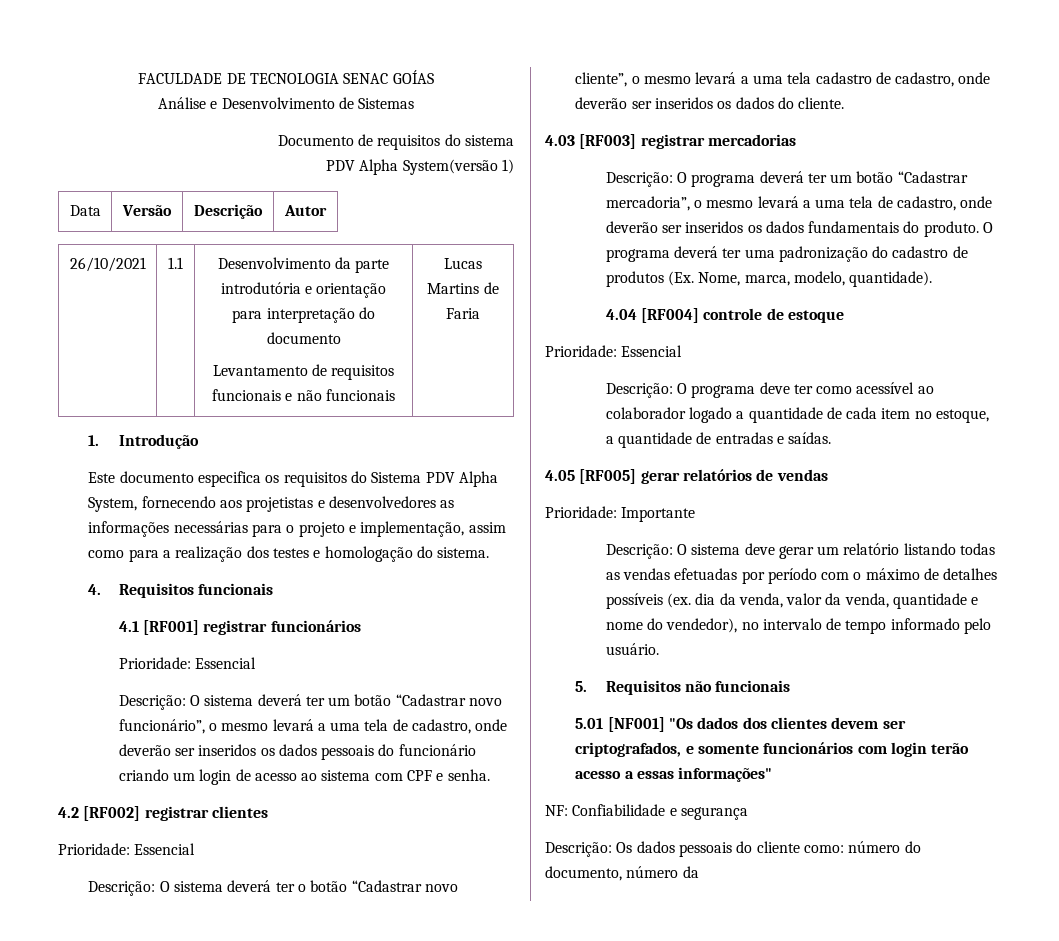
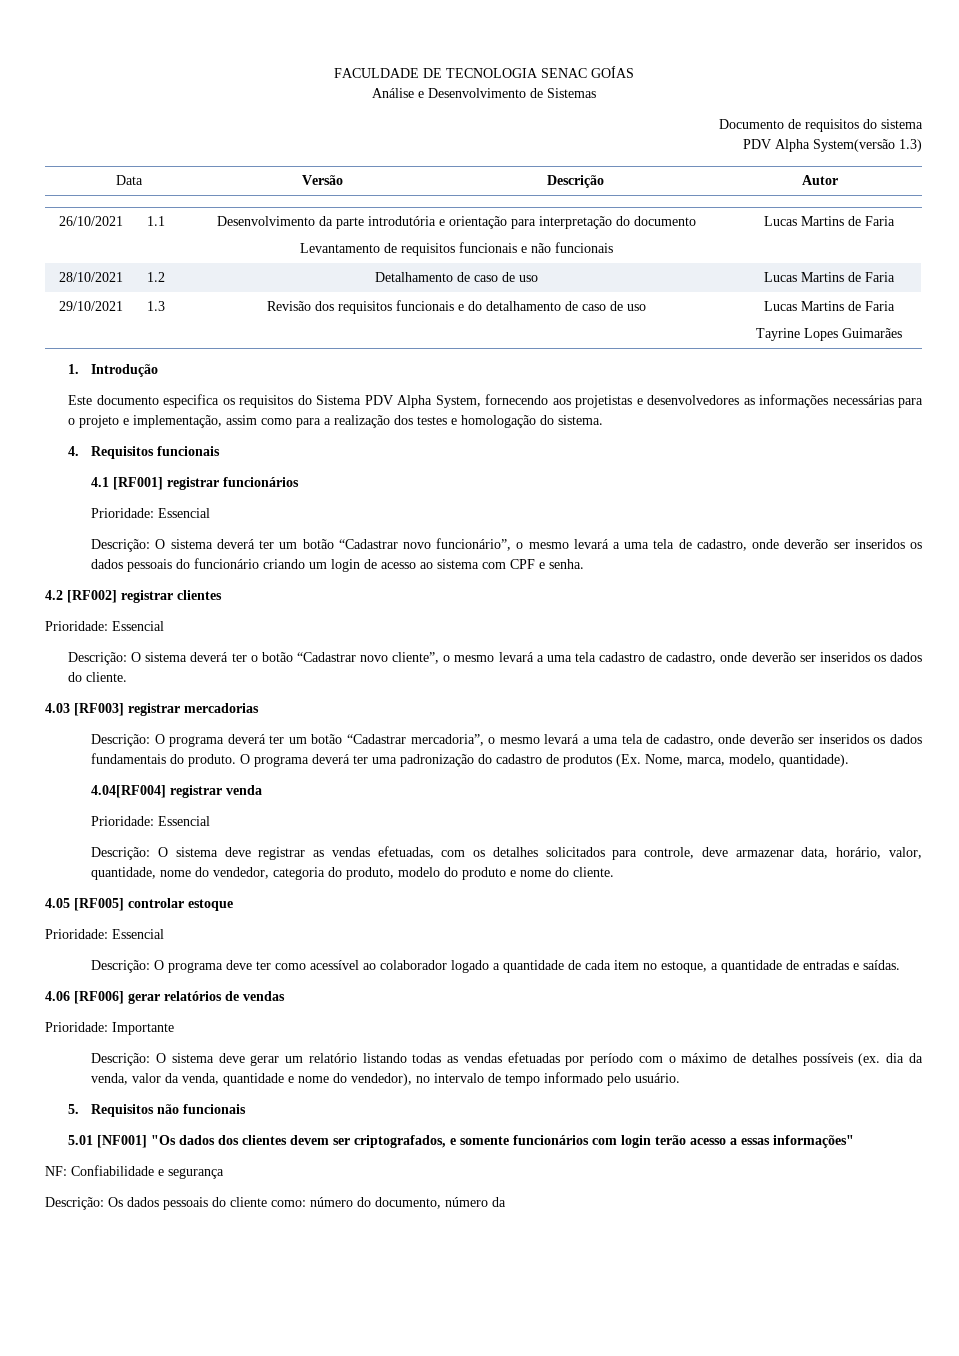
- PDV Alpha System(versão 1)
+ PDV Alpha System(versão 1.3)
+ 28/10/2021 | 1.2 | Detalhamento de caso de uso | Lucas Martins de Faria
+ 29/10/2021 | 1.3 | Revisão dos requisitos funcionais e do detalhamento de caso de uso | Lucas Martins de Faria
+ Tayrine Lopes Guimarães
- 4.04 [RF004] controle de estoque
+ 4.04[RF004] registrar venda
+ Prioridade: Essencial
+ Descrição: O sistema deve registrar as vendas efetuadas, com os detalhes solicitados para controle, deve armazenar data, horário, valor, quantidade, nome do vendedor, categoria do produto, modelo do produto e nome do cliente.
+ 4.05 [RF005] controlar estoque
- 4.05 [RF005] gerar relatórios de vendas
+ 4.06 [RF006] gerar relatórios de vendas

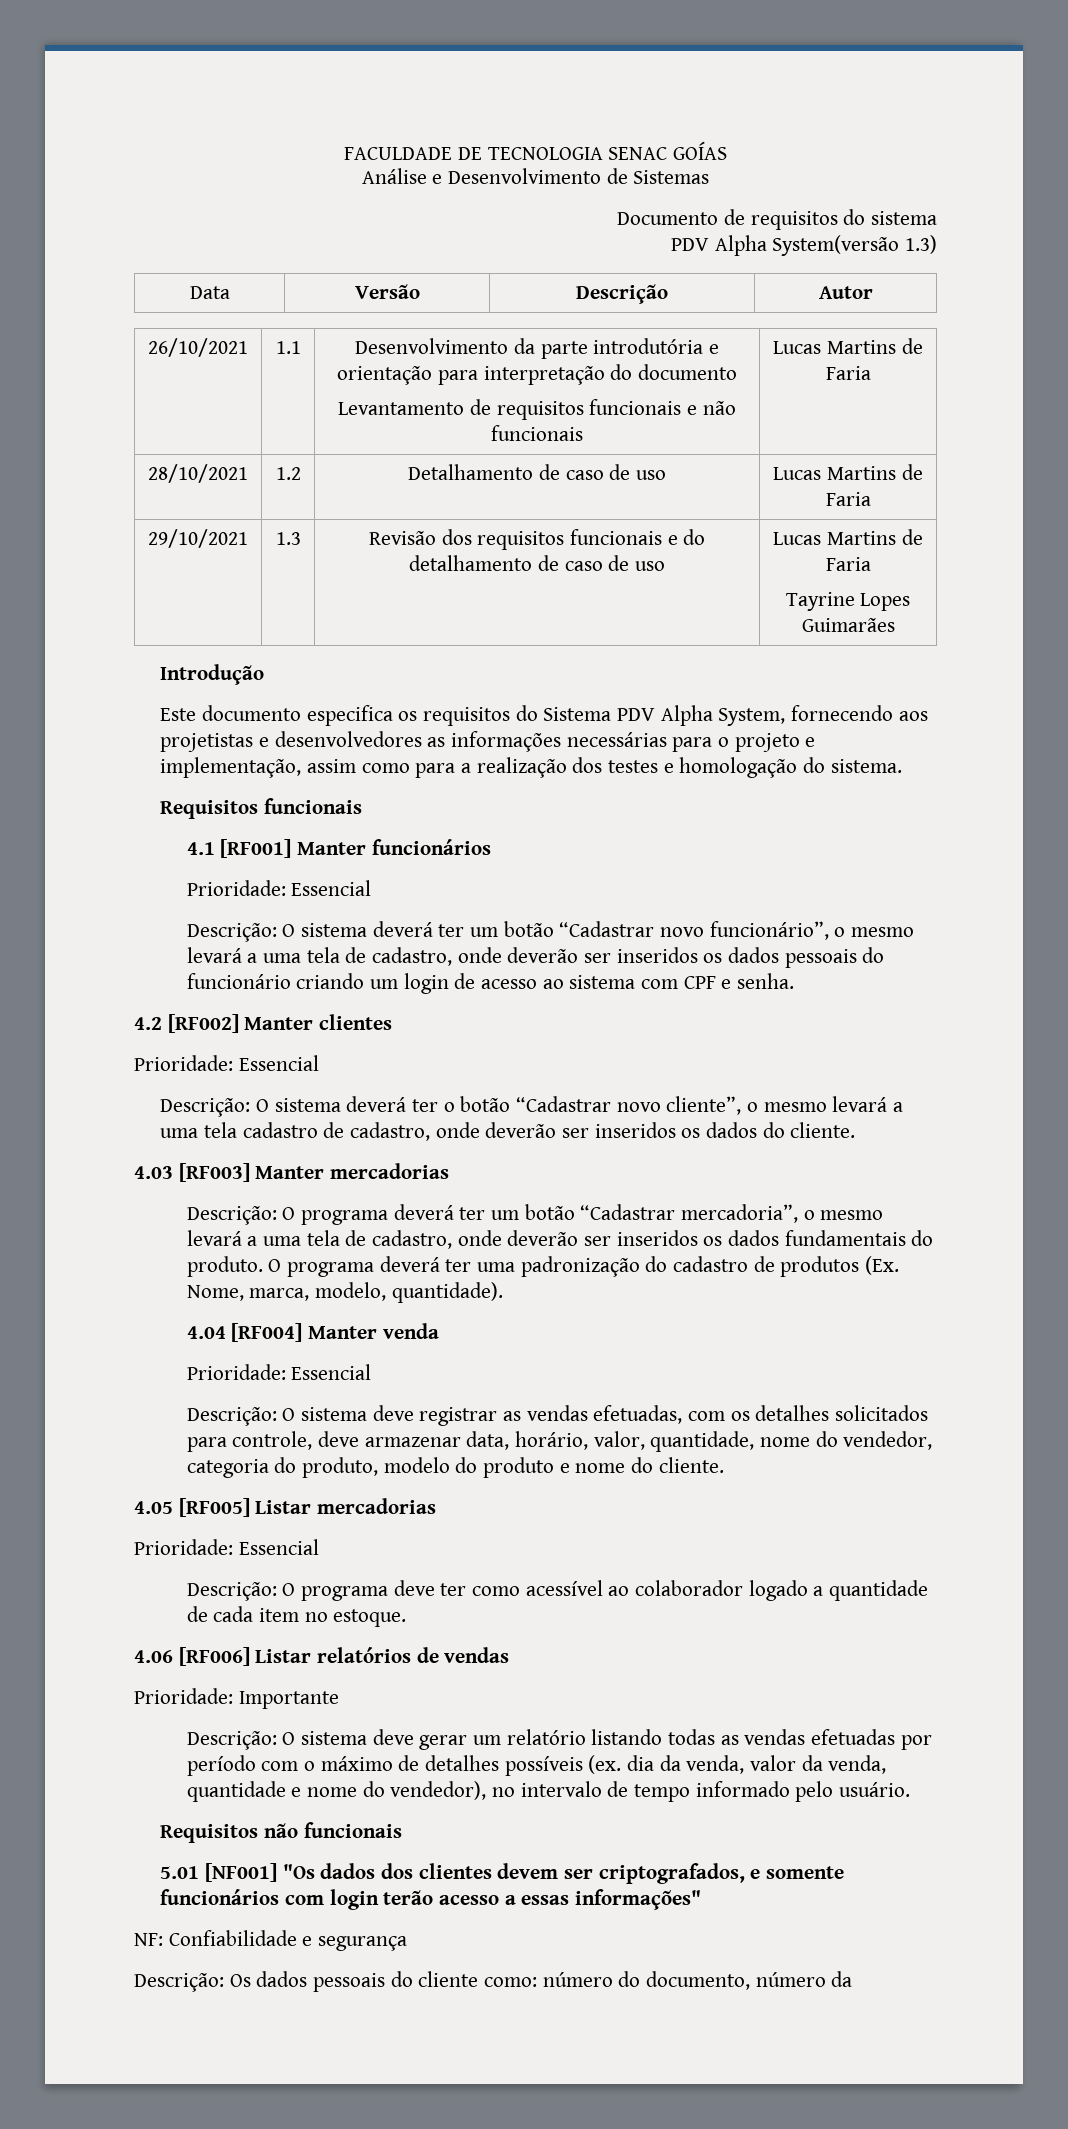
- 1. Introdução
+ Introdução
- 4. Requisitos funcionais
+ Requisitos funcionais
- 4.1 [RF001] registrar funcionários
+ 4.1 [RF001] Manter funcionários
- 4.2 [RF002] registrar clientes
+ 4.2 [RF002] Manter clientes
- 4.03 [RF003] registrar mercadorias
+ 4.03 [RF003] Manter mercadorias
- 4.04[RF004] registrar venda
+ 4.04 [RF004] Manter venda
- 4.05 [RF005] controlar estoque
+ 4.05 [RF005] Listar mercadorias
- Descrição: O programa deve ter como acessível ao colaborador logado a quantidade de cada item no estoque, a quantidade de entradas e saídas.
+ Descrição: O programa deve ter como acessível ao colaborador logado a quantidade de cada item no estoque.
- 4.06 [RF006] gerar relatórios de vendas
+ 4.06 [RF006] Listar relatórios de vendas
- 5. Requisitos não funcionais
+ Requisitos não funcionais

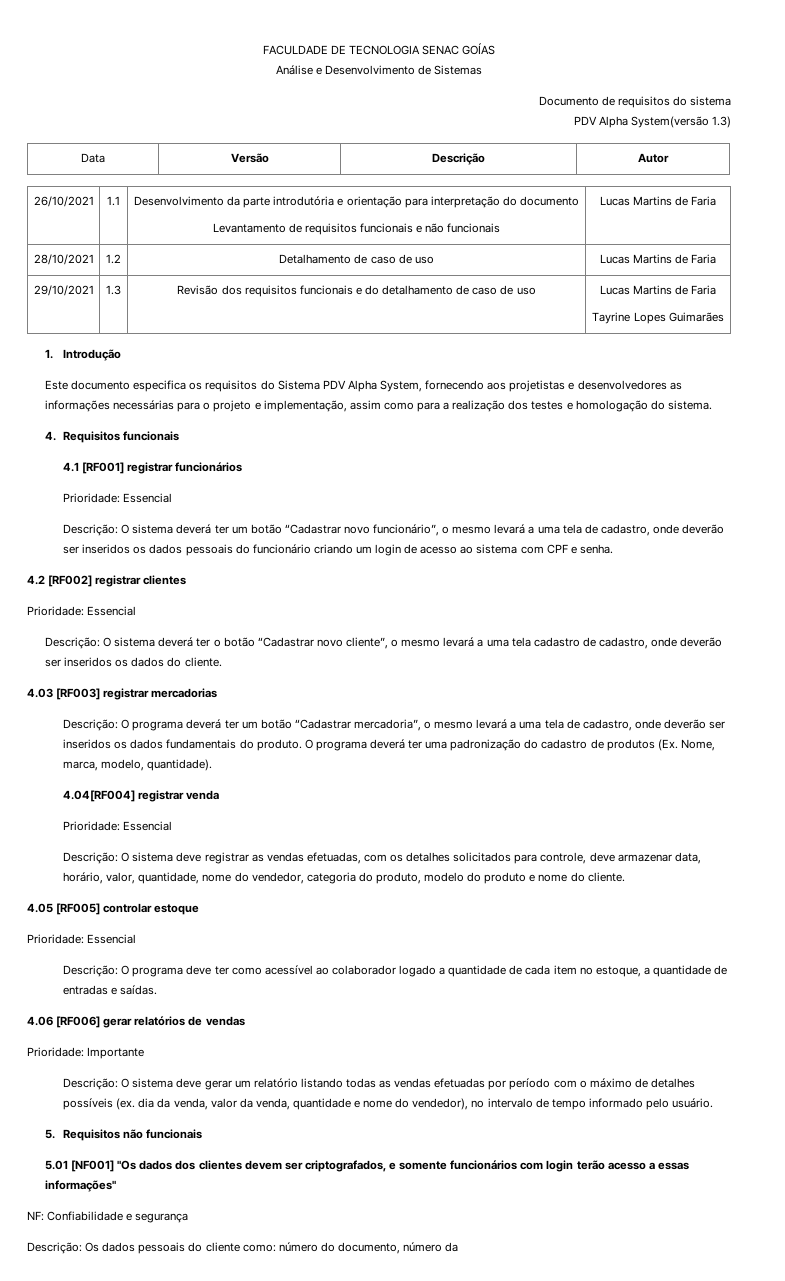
- Introdução
+ 1. Introdução
- Requisitos funcionais
+ 4. Requisitos funcionais
- 4.1 [RF001] Manter funcionários
+ 4.1 [RF001] registrar funcionários
- 4.2 [RF002] Manter clientes
+ 4.2 [RF002] registrar clientes
- 4.03 [RF003] Manter mercadorias
+ 4.03 [RF003] registrar mercadorias
- 4.04 [RF004] Manter venda
+ 4.04[RF004] registrar venda
- 4.05 [RF005] Listar mercadorias
+ 4.05 [RF005] controlar estoque
- Descrição: O programa deve ter como acessível ao colaborador logado a quantidade de cada item no estoque.
+ Descrição: O programa deve ter como acessível ao colaborador logado a quantidade de cada item no estoque, a quantidade de entradas e saídas.
- 4.06 [RF006] Listar relatórios de vendas
+ 4.06 [RF006] gerar relatórios de vendas
- Requisitos não funcionais
+ 5. Requisitos não funcionais

